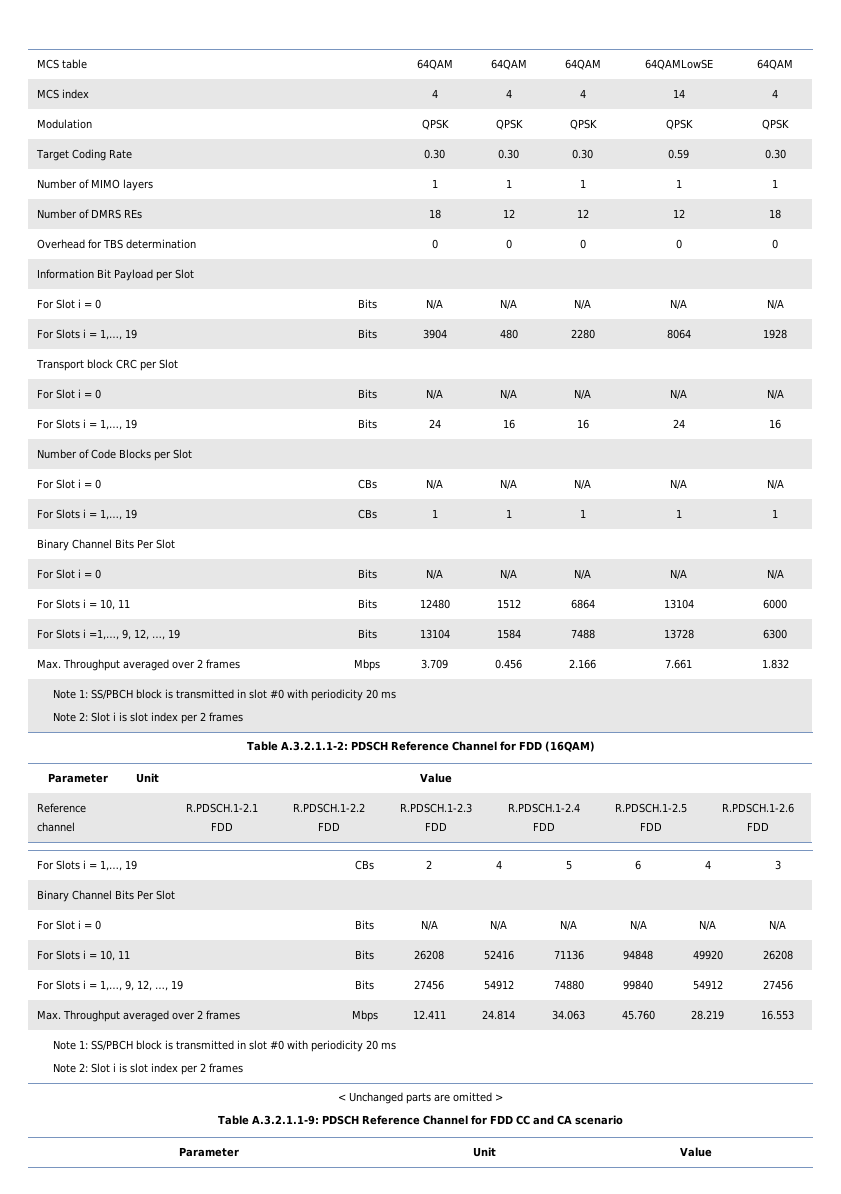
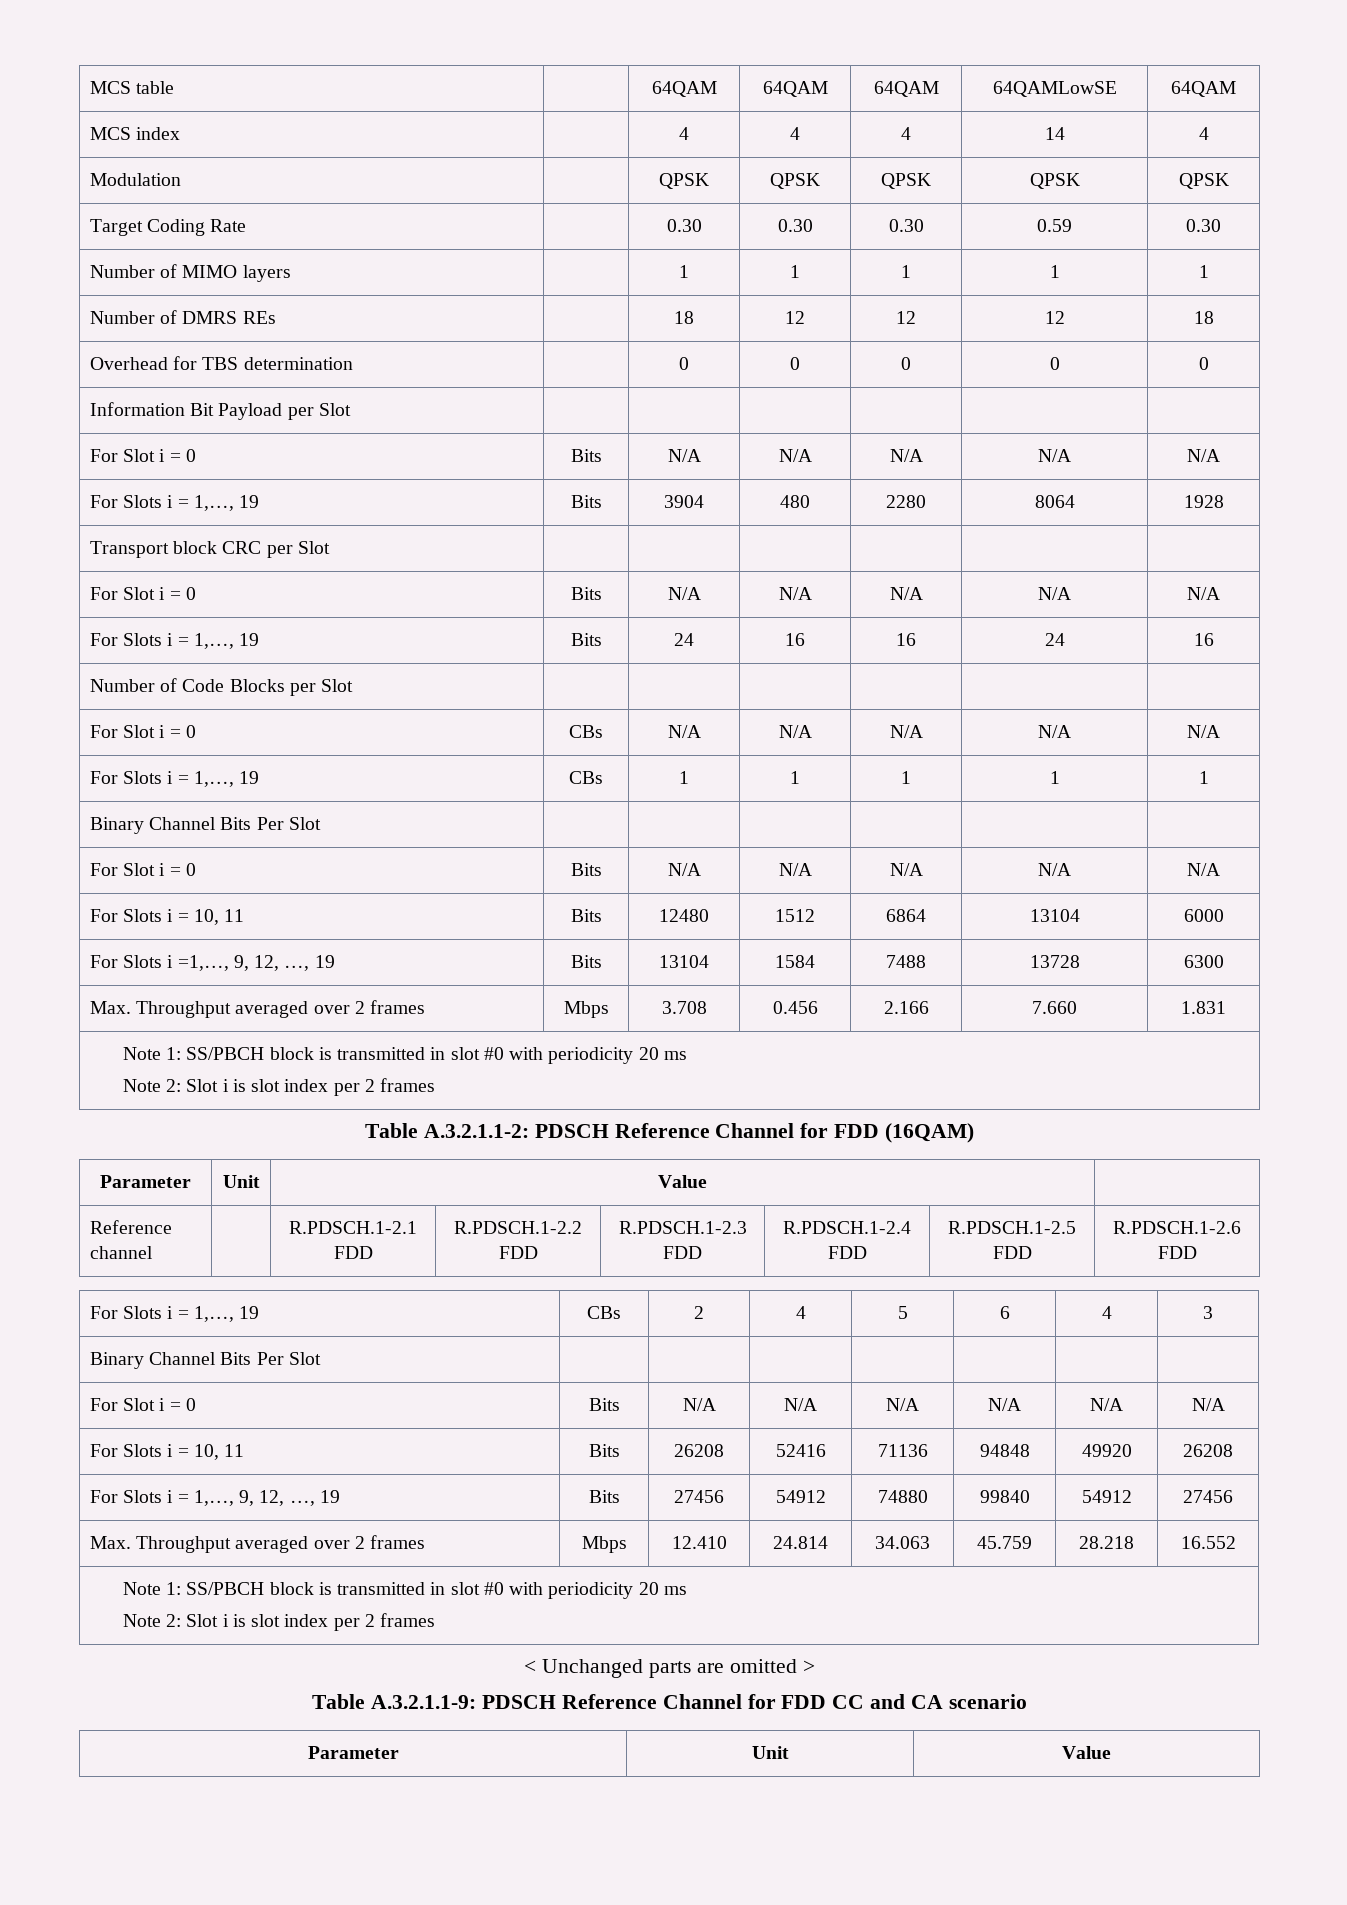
- Max. Throughput averaged over 2 frames | Mbps | 3.709 | 0.456 | 2.166 | 7.661 | 1.832
+ Max. Throughput averaged over 2 frames | Mbps | 3.708 | 0.456 | 2.166 | 7.660 | 1.831
- Max. Throughput averaged over 2 frames | Mbps | 12.411 | 24.814 | 34.063 | 45.760 | 28.219 | 16.553
+ Max. Throughput averaged over 2 frames | Mbps | 12.410 | 24.814 | 34.063 | 45.759 | 28.218 | 16.552

